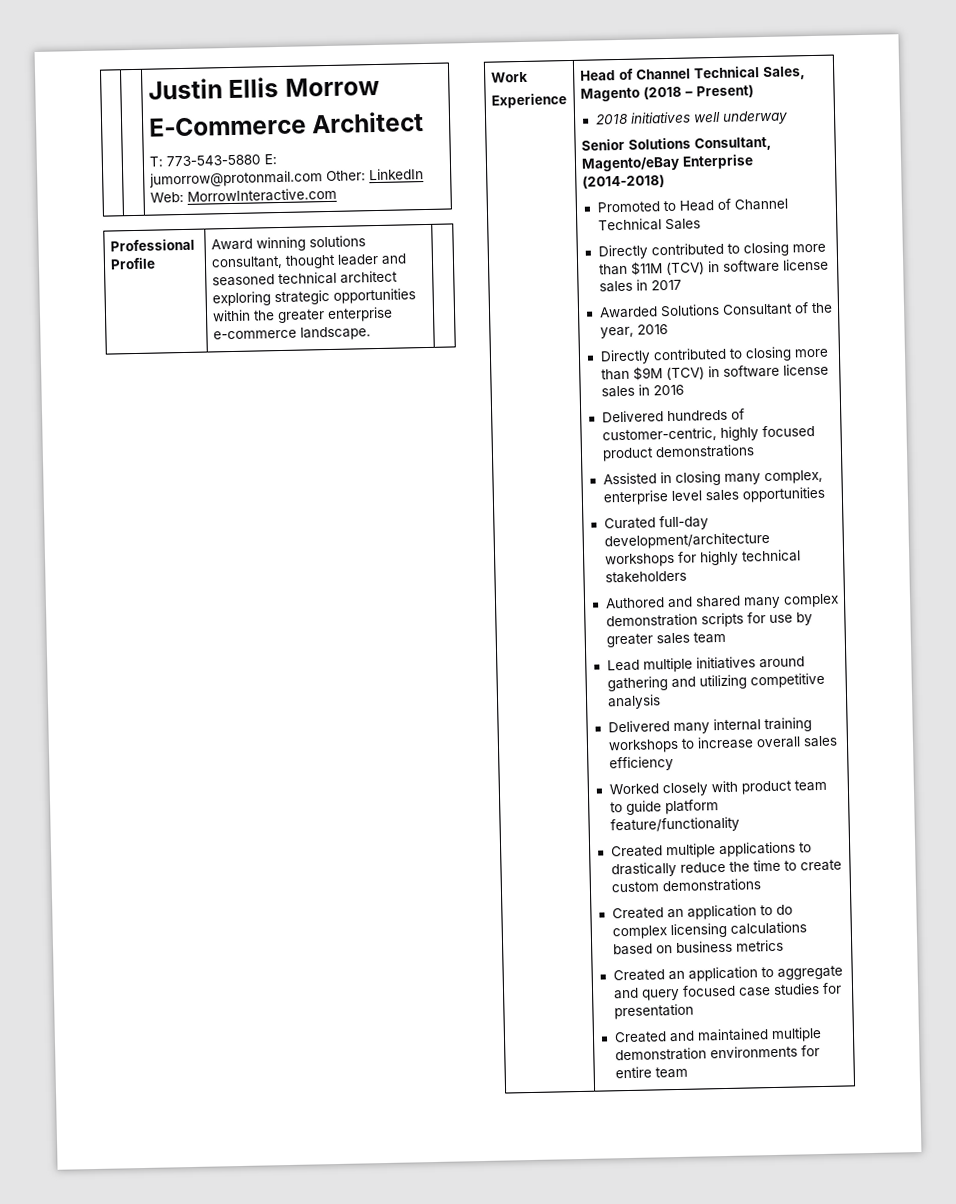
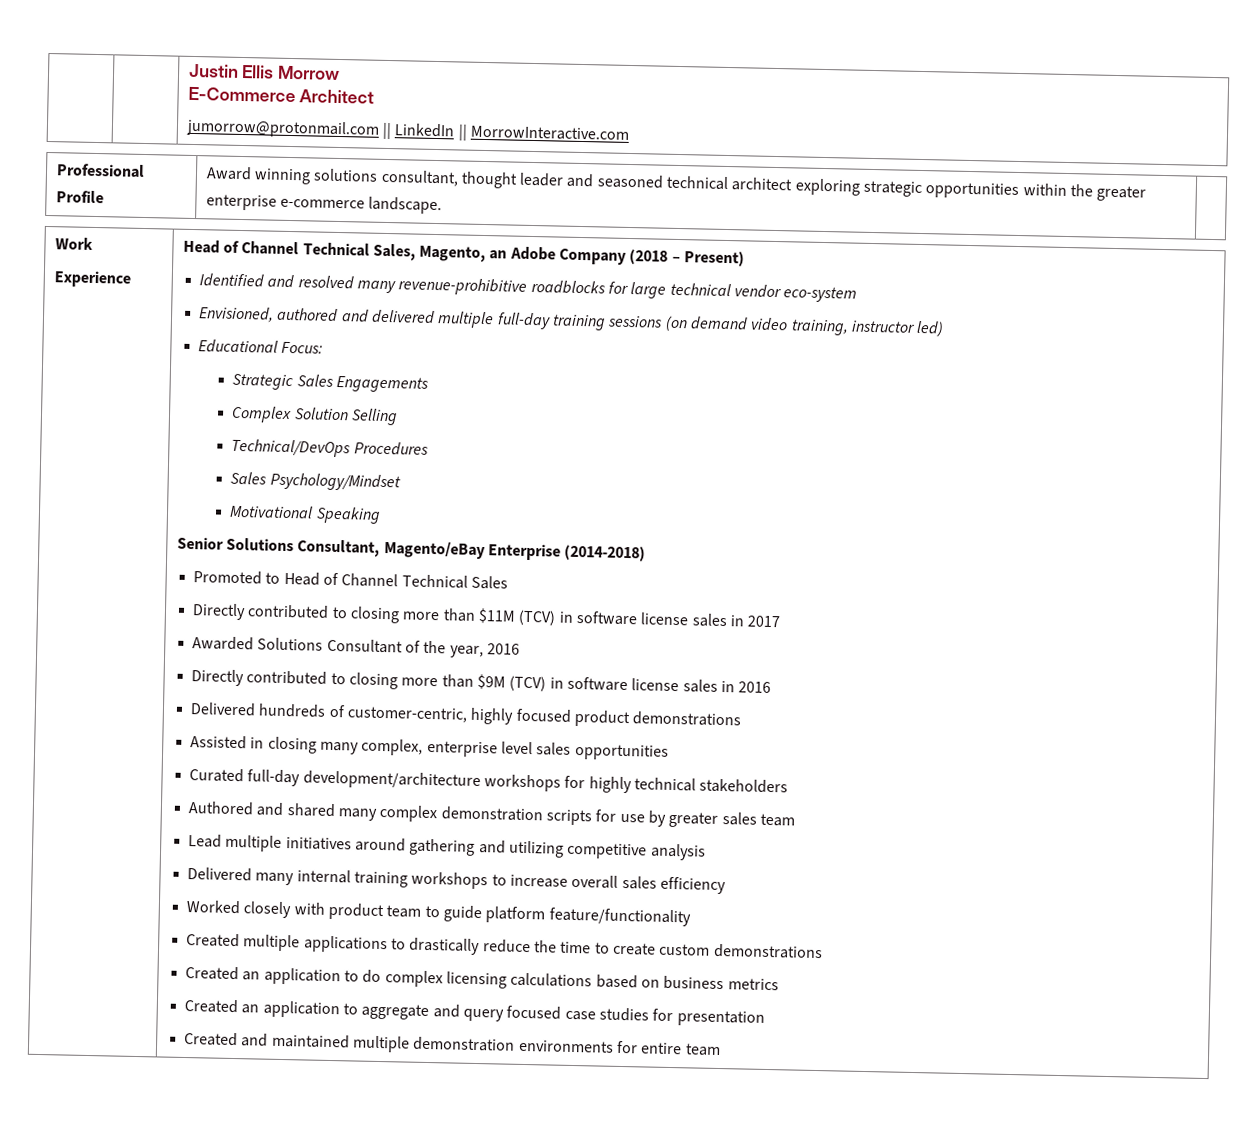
  | | Justin Ellis Morrow
  E-Commerce Architect
- T: 773-543-5880 E: jumorrow@protonmail.com Other: LinkedIn Web: MorrowInteractive.com
+ jumorrow@protonmail.com || LinkedIn || MorrowInteractive.com
- Head of Channel Technical Sales, Magento (2018 – Present)
+ Head of Channel Technical Sales, Magento, an Adobe Company (2018 – Present)
- 2018 initiatives well underway
+ Identified and resolved many revenue-prohibitive roadblocks for large technical vendor eco-system
+ Envisioned, authored and delivered multiple full-day training sessions (on demand video training, instructor led)
+ Educational Focus:
+ Strategic Sales Engagements
+ Complex Solution Selling
+ Technical/DevOps Procedures
+ Sales Psychology/Mindset
+ Motivational Speaking

